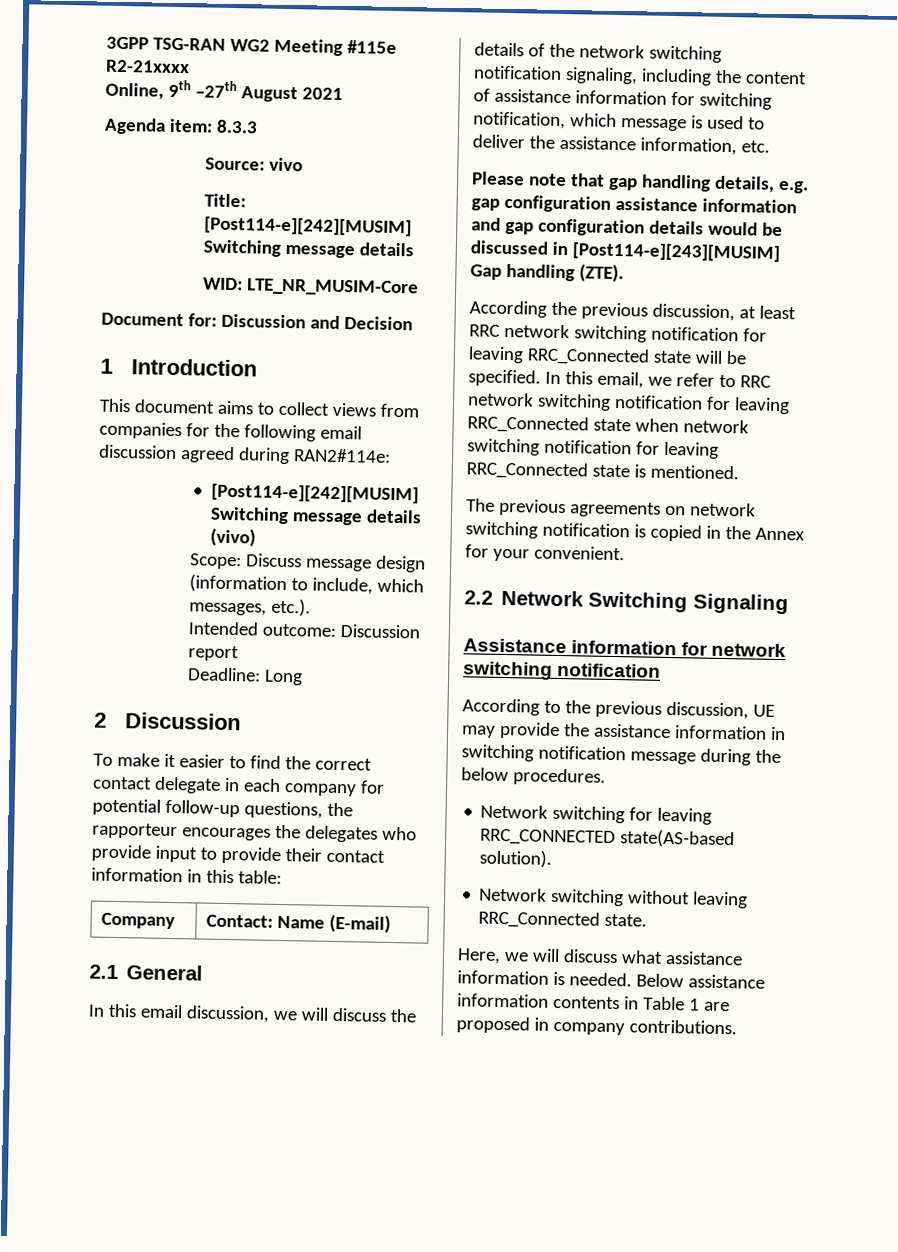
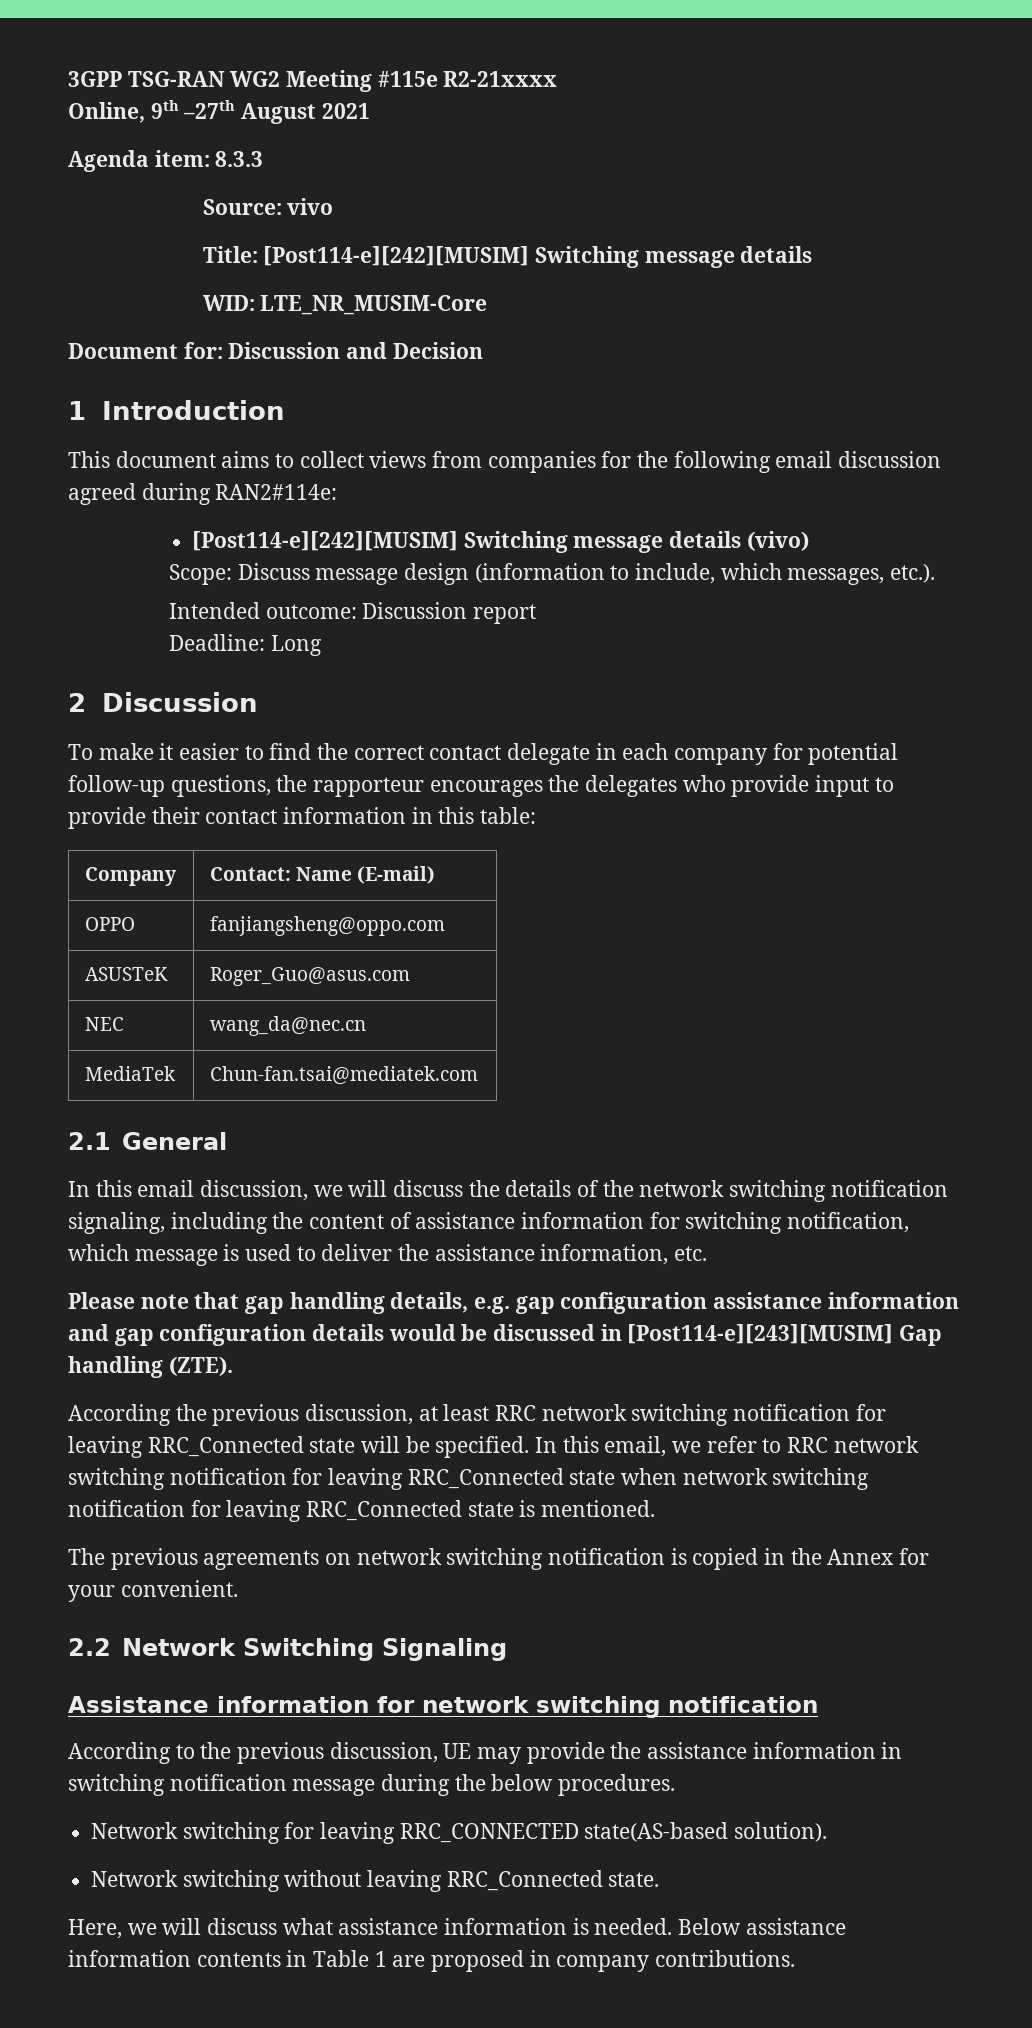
+ OPPO | fanjiangsheng@oppo.com
+ ASUSTeK | Roger_Guo@asus.com
+ NEC | wang_da@nec.cn
+ MediaTek | Chun-fan.tsai@mediatek.com

